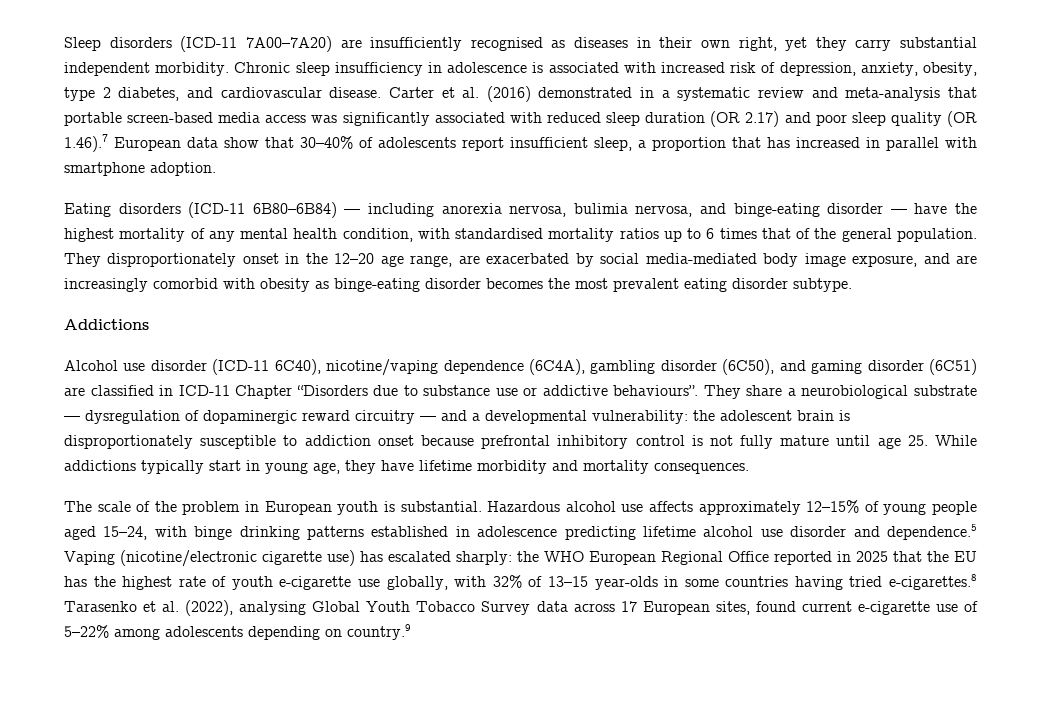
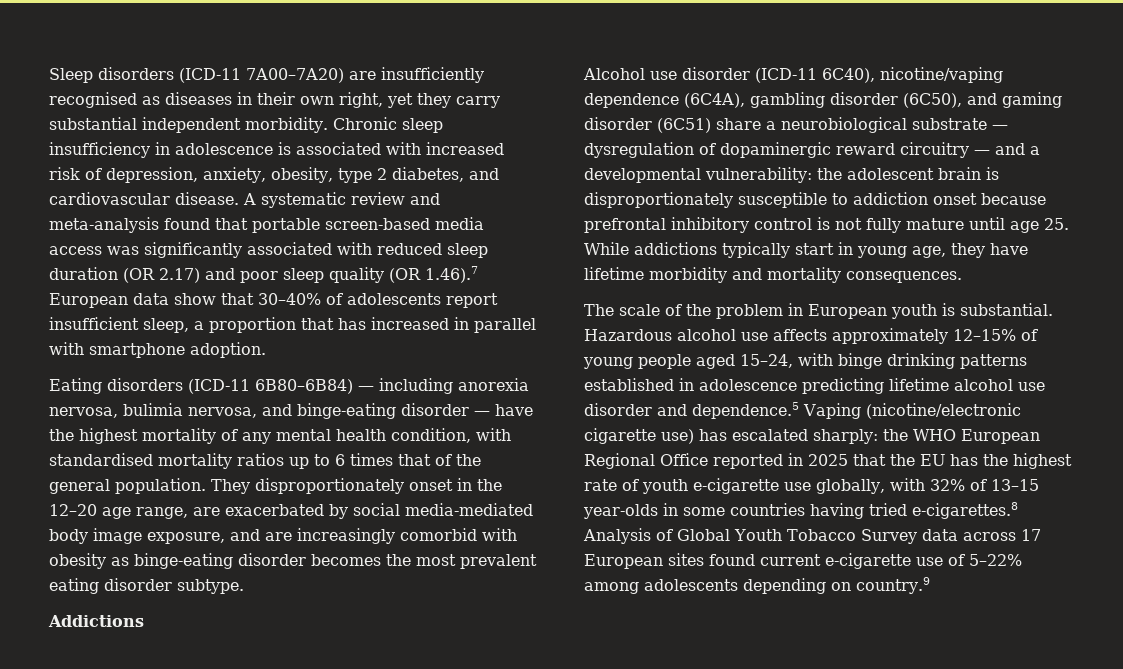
- Carter et al. (2016) demonstrated in a systematic review and meta-analysis that portable screen-based media access was significantly associated with reduced sleep duration (OR 2.17) and poor sleep quality (OR 1.46).7 European data show that 30–40% of adolescents report insufficient sleep, a proportion that has increased in parallel with smartphone adoption.
+ A systematic review and meta-analysis found that portable screen-based media access was significantly associated with reduced sleep duration (OR 2.17) and poor sleep quality (OR 1.46).7 European data show that 30–40% of adolescents report insufficient sleep, a proportion that has increased in parallel with smartphone adoption.
- Alcohol use disorder (ICD-11 6C40), nicotine/vaping dependence (6C4A), gambling disorder (6C50), and gaming disorder (6C51) are classified in ICD-11 Chapter “Disorders due to substance use or addictive behaviours”. They share a neurobiological substrate — dysregulation of dopaminergic reward circuitry — and a developmental vulnerability:
+ Alcohol use disorder (ICD-11 6C40), nicotine/vaping dependence (6C4A), gambling disorder (6C50), and gaming disorder (6C51) share a neurobiological substrate — dysregulation of dopaminergic reward circuitry — and a developmental vulnerability:
- the WHO European Regional Office reported in 2025 that the EU has the highest rate of youth e-cigarette use globally, with 32% of 13–15 year-olds in some countries having tried e-cigarettes.8 Tarasenko et al. (2022), analysing Global Youth Tobacco Survey data across 17 European sites, found current e-cigarette use of 5–22% among adolescents depending on country.9
+ the WHO European Regional Office reported in 2025 that the EU has the highest rate of youth e-cigarette use globally, with 32% of 13–15 year-olds in some countries having tried e-cigarettes.8 Analysis of Global Youth Tobacco Survey data across 17 European sites found current e-cigarette use of 5–22% among adolescents depending on country.9

